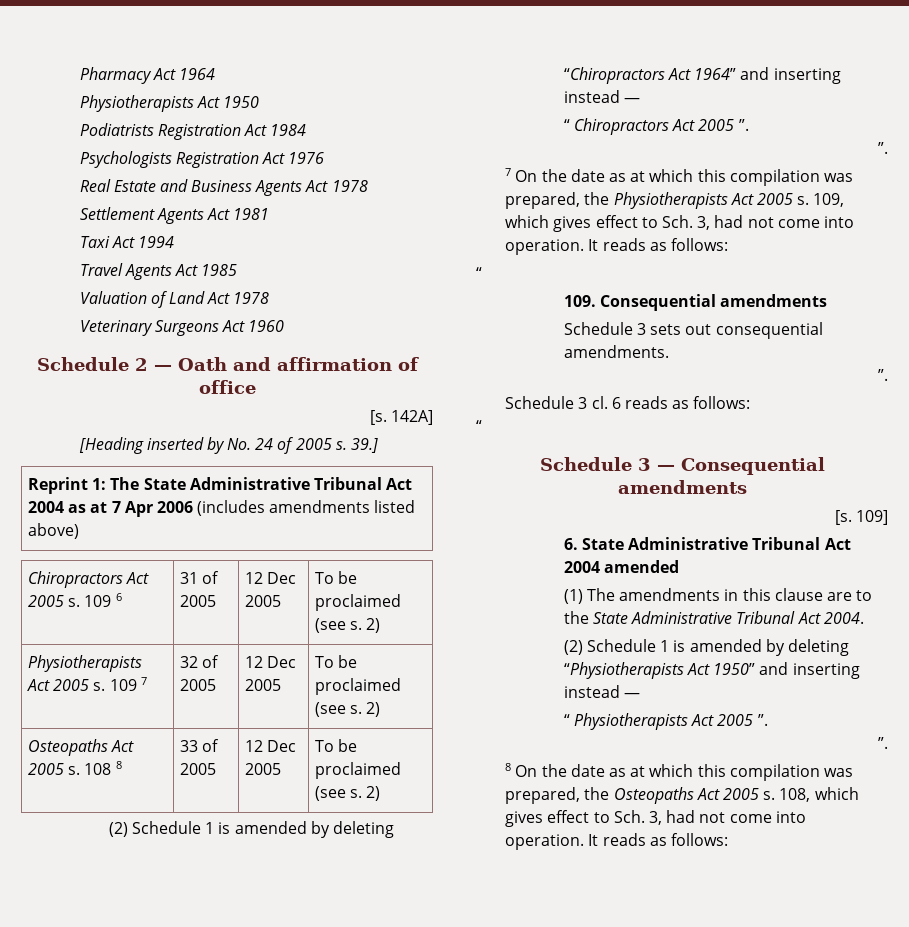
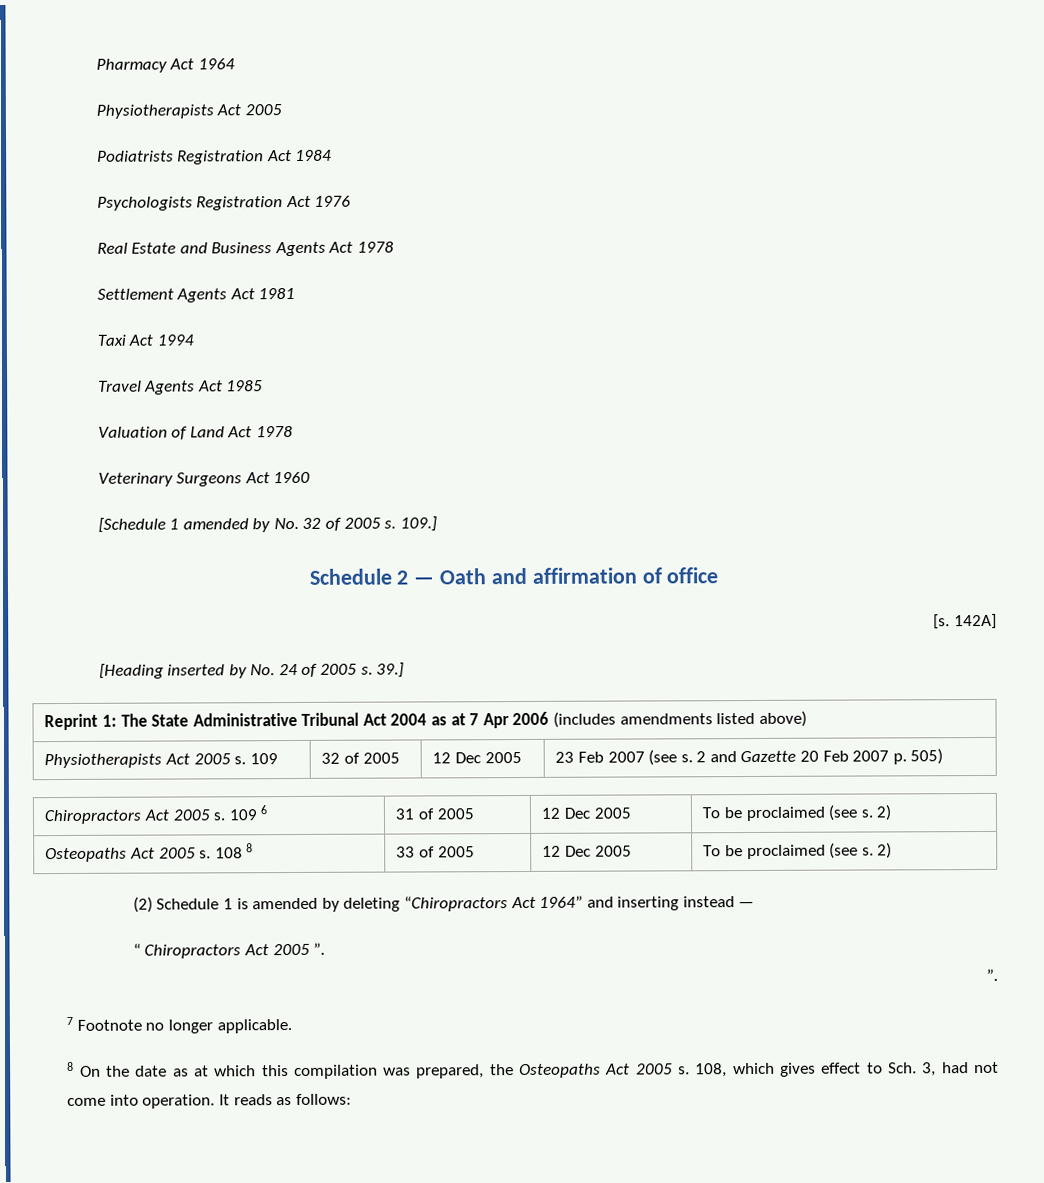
  Pharmacy Act 1964
- Physiotherapists Act 1950
+ Physiotherapists Act 2005
+ [Schedule 1 amended by No. 32 of 2005 s. 109.]
+ Physiotherapists Act 2005 s. 109 | 32 of 2005 | 12 Dec 2005 | 23 Feb 2007 (see s. 2 and Gazette 20 Feb 2007 p. 505)
- Physiotherapists Act 2005 s. 109 7 | 32 of 2005 | 12 Dec 2005 | To be proclaimed (see s. 2)
- 7 On the date as at which this compilation was prepared, the Physiotherapists Act 2005 s. 109, which gives effect to Sch. 3, had not come into operation. It reads as follows:
- “
- 109. Consequential amendments
- Schedule 3 sets out consequential amendments.
- ”.
- Schedule 3 cl. 6 reads as follows:
- “
- Schedule 3 — Consequential amendments
- [s. 109]
- 6. State Administrative Tribunal Act 2004 amended
- (1) The amendments in this clause are to the State Administrative Tribunal Act 2004.
- (2) Schedule 1 is amended by deleting “Physiotherapists Act 1950” and inserting instead —
- “ Physiotherapists Act 2005 ”.
- ”.
+ 7 Footnote no longer applicable.

